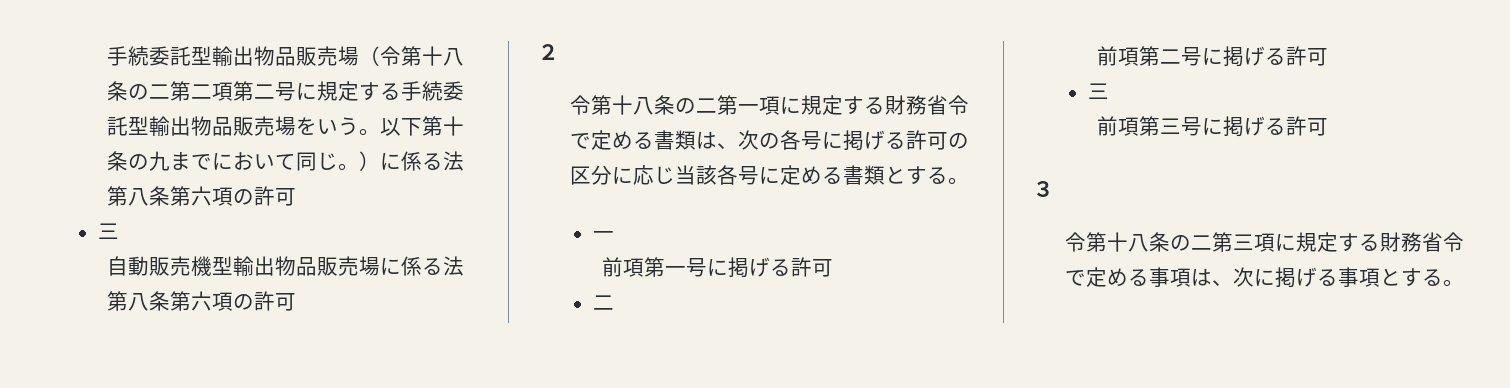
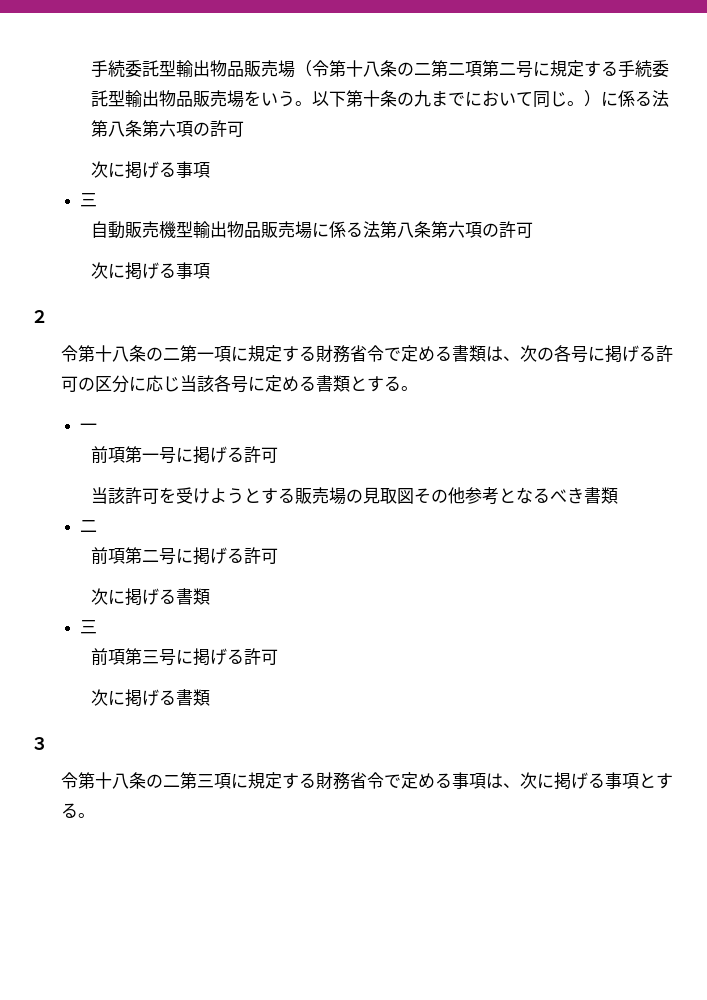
  以下第十条の九までにおいて同じ。）に係る法第八条第六項の許可
+ 次に掲げる事項
  自動販売機型輸出物品販売場に係る法第八条第六項の許可
+ 次に掲げる事項
+ 当該許可を受けようとする販売場の見取図その他参考となるべき書類
  前項第二号に掲げる許可
+ 次に掲げる書類
  前項第三号に掲げる許可
+ 次に掲げる書類

